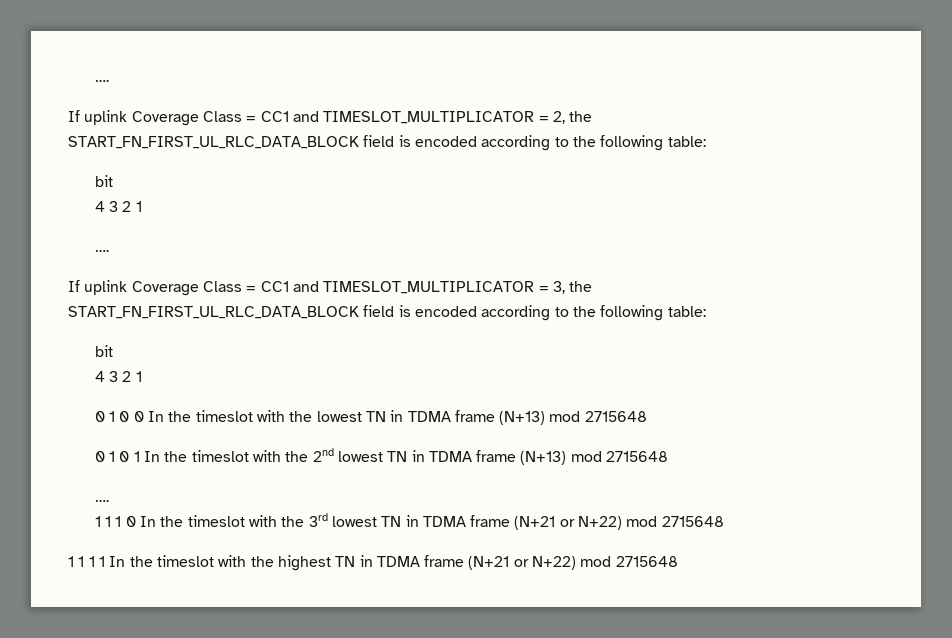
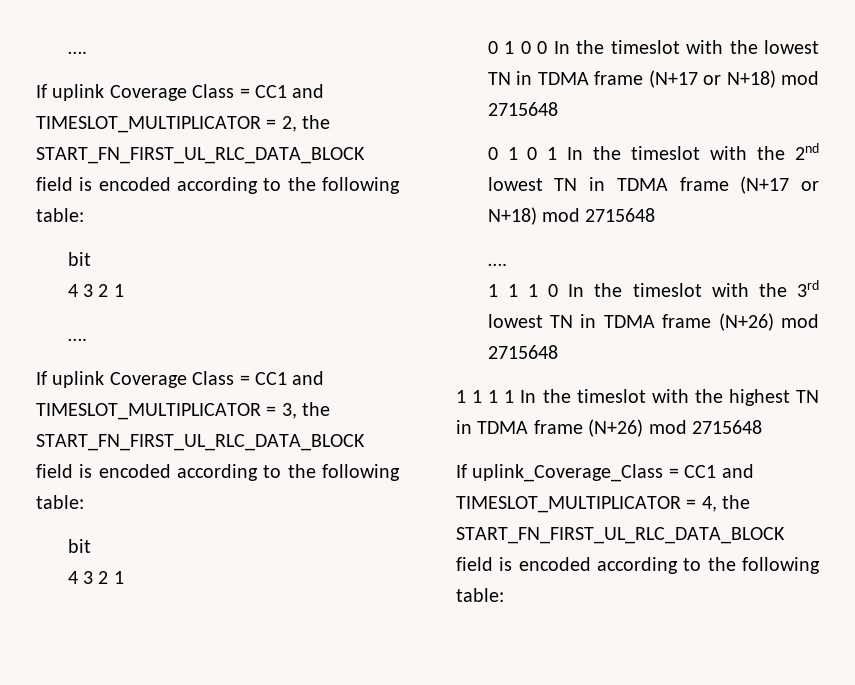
- 0 1 0 0 In the timeslot with the lowest TN in TDMA frame (N+13) mod 2715648
+ 0 1 0 0 In the timeslot with the lowest TN in TDMA frame (N+17 or N+18) mod 2715648
- 0 1 0 1 In the timeslot with the 2nd lowest TN in TDMA frame (N+13) mod 2715648
+ 0 1 0 1 In the timeslot with the 2nd lowest TN in TDMA frame (N+17 or N+18) mod 2715648
- 1 1 1 0 In the timeslot with the 3rd lowest TN in TDMA frame (N+21 or N+22) mod 2715648
+ 1 1 1 0 In the timeslot with the 3rd lowest TN in TDMA frame (N+26) mod 2715648
- 1 1 1 1 In the timeslot with the highest TN in TDMA frame (N+21 or N+22) mod 2715648
+ 1 1 1 1 In the timeslot with the highest TN in TDMA frame (N+26) mod 2715648
+ If uplink_Coverage_Class = CC1 and TIMESLOT_MULTIPLICATOR = 4, the START_FN_FIRST_UL_RLC_DATA_BLOCK field is encoded according to the following table:

